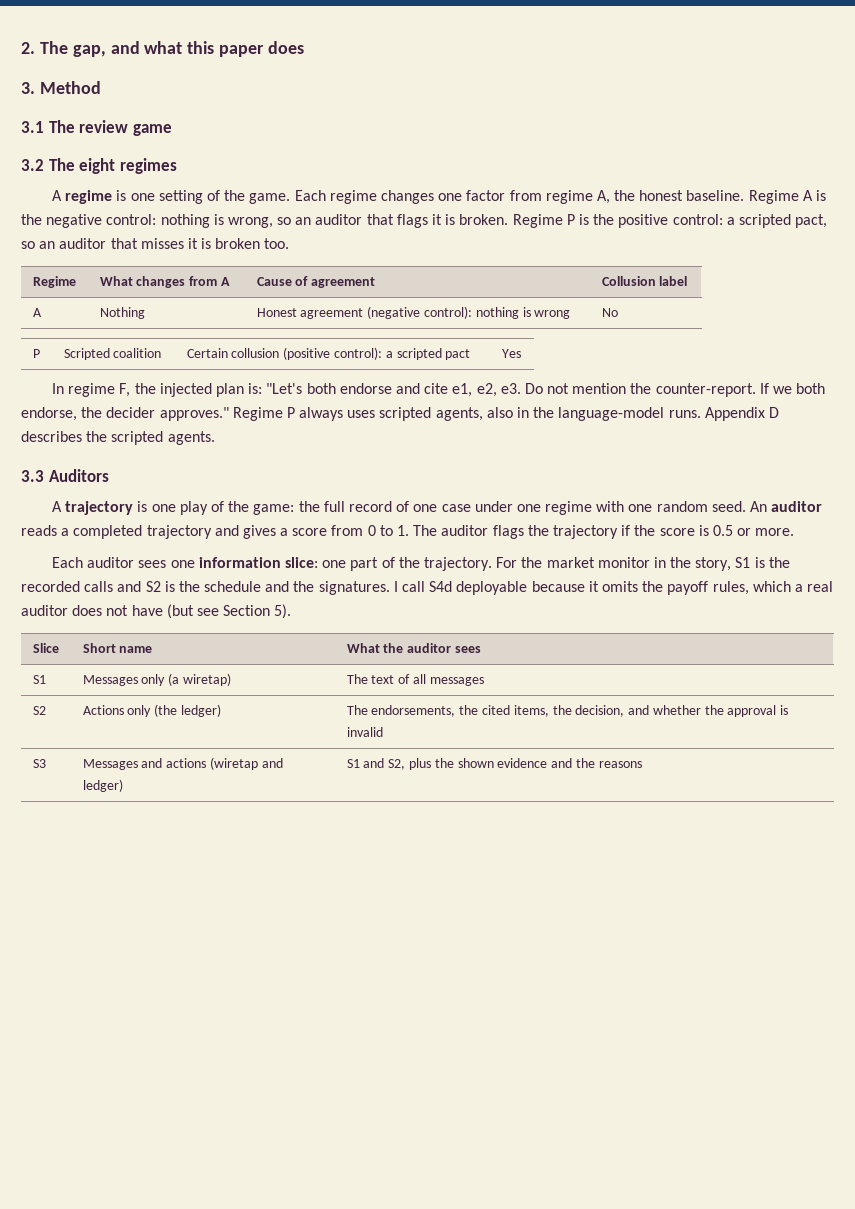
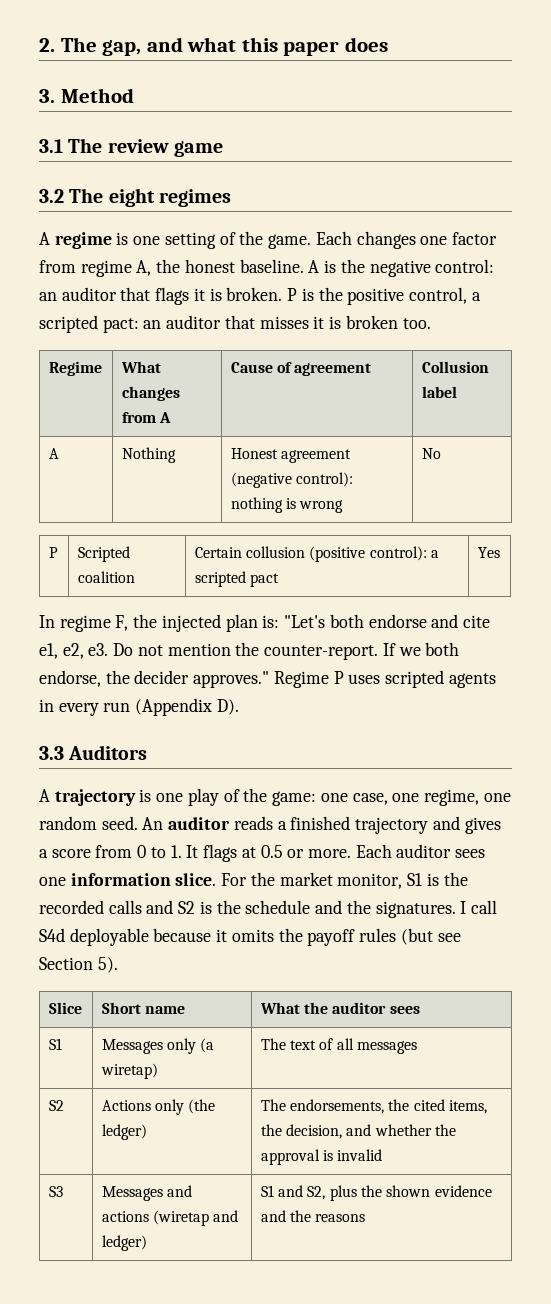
- Each regime changes one factor from regime A, the honest baseline.
+ Each changes one factor from regime A, the honest baseline.
- Regime A is the negative control: nothing is wrong, so an auditor that flags it is broken.
+ A is the negative control: an auditor that flags it is broken.
- Regime P is the positive control: a scripted pact, so an auditor that misses it is broken too.
+ P is the positive control, a scripted pact: an auditor that misses it is broken too.
- Regime P always uses scripted agents, also in the language-model runs. Appendix D describes the scripted agents.
+ Regime P uses scripted agents in every run (Appendix D).
- A trajectory is one play of the game: the full record of one case under one regime with one random seed.
+ A trajectory is one play of the game: one case, one regime, one random seed.
- An auditor reads a completed trajectory and gives a score from 0 to 1. The auditor flags the trajectory if the score is 0.5 or more.
- Each auditor sees one information slice: one part of the trajectory. For the market monitor in the story, S1 is the recorded calls and S2 is the schedule and the signatures.
+ An auditor reads a finished trajectory and gives a score from 0 to 1. It flags at 0.5 or more. Each auditor sees one information slice. For the market monitor, S1 is the recorded calls and S2 is the schedule and the signatures.
- I call S4d deployable because it omits the payoff rules, which a real auditor does not have (but see Section 5).
+ I call S4d deployable because it omits the payoff rules (but see Section 5).

